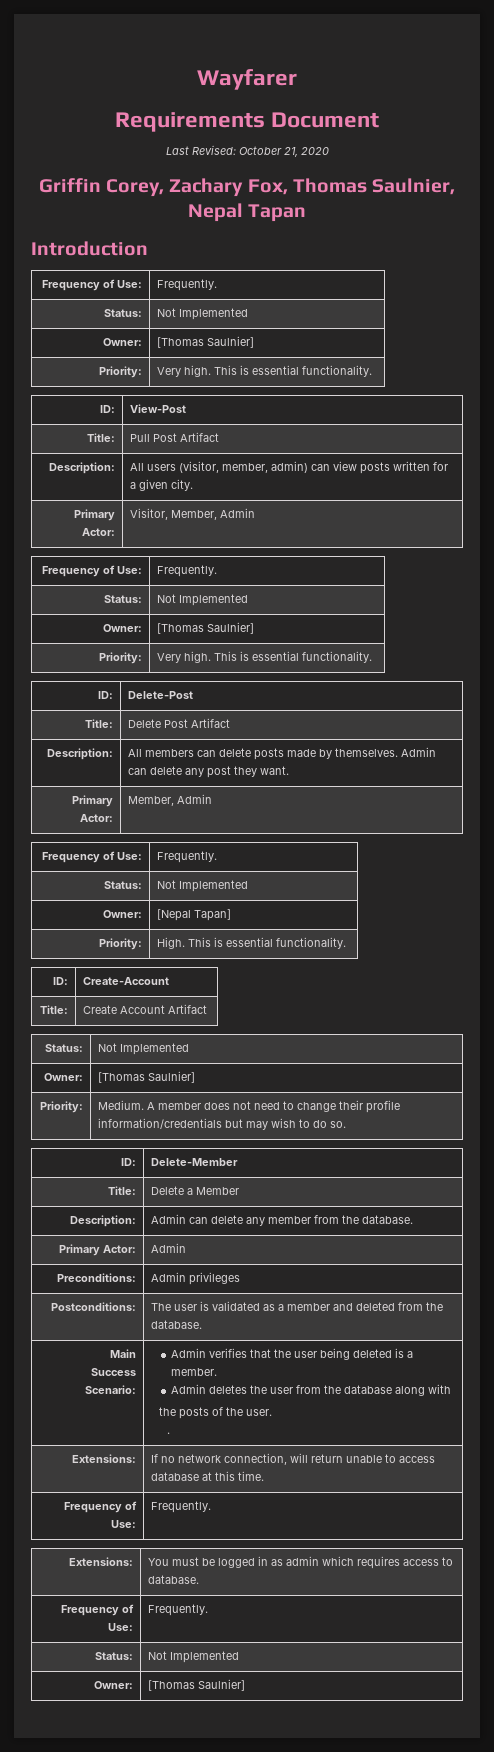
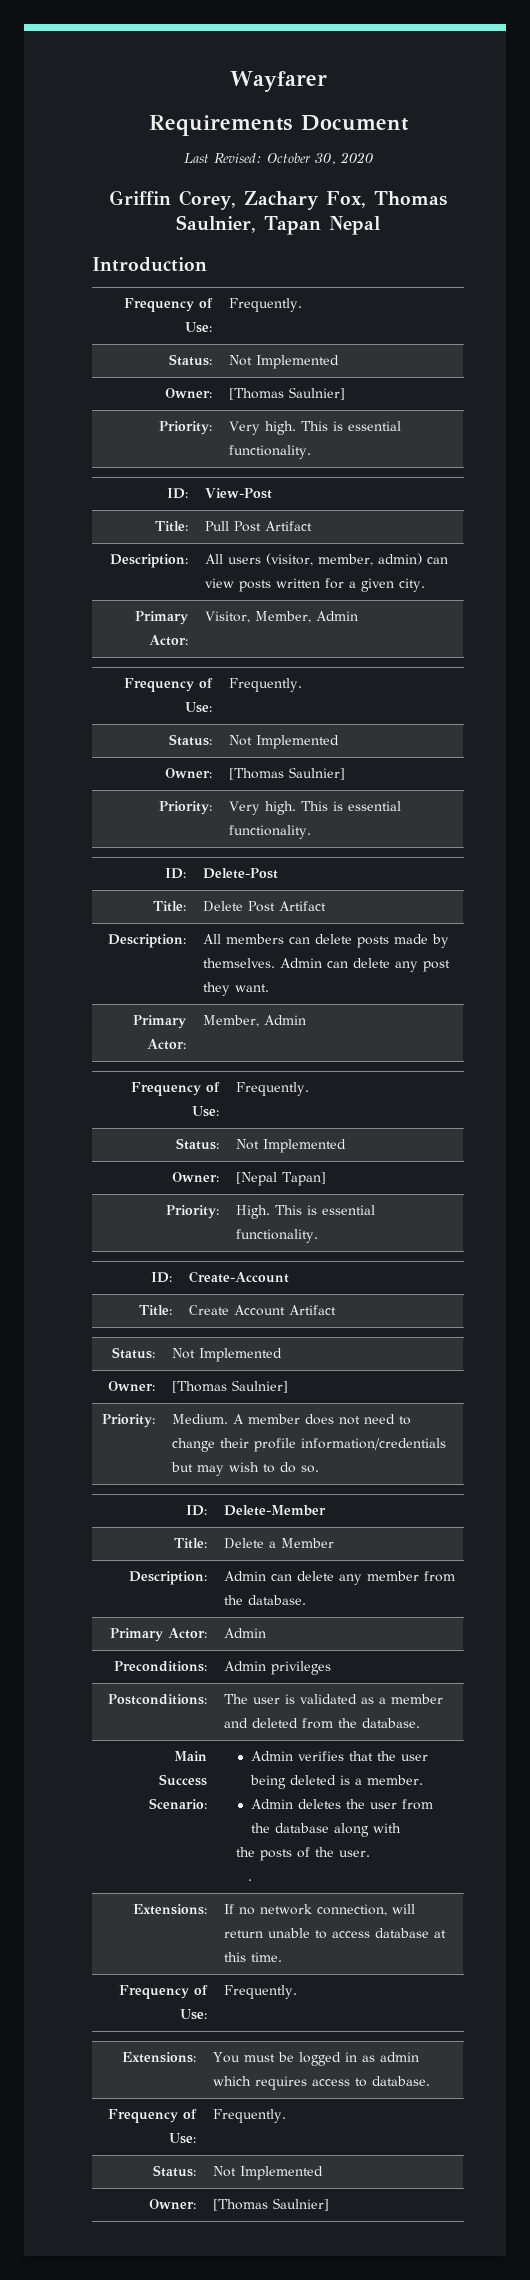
- Last Revised: October 21, 2020
+ Last Revised: October 30, 2020
- Griffin Corey, Zachary Fox, Thomas Saulnier, Nepal Tapan
+ Griffin Corey, Zachary Fox, Thomas Saulnier, Tapan Nepal

